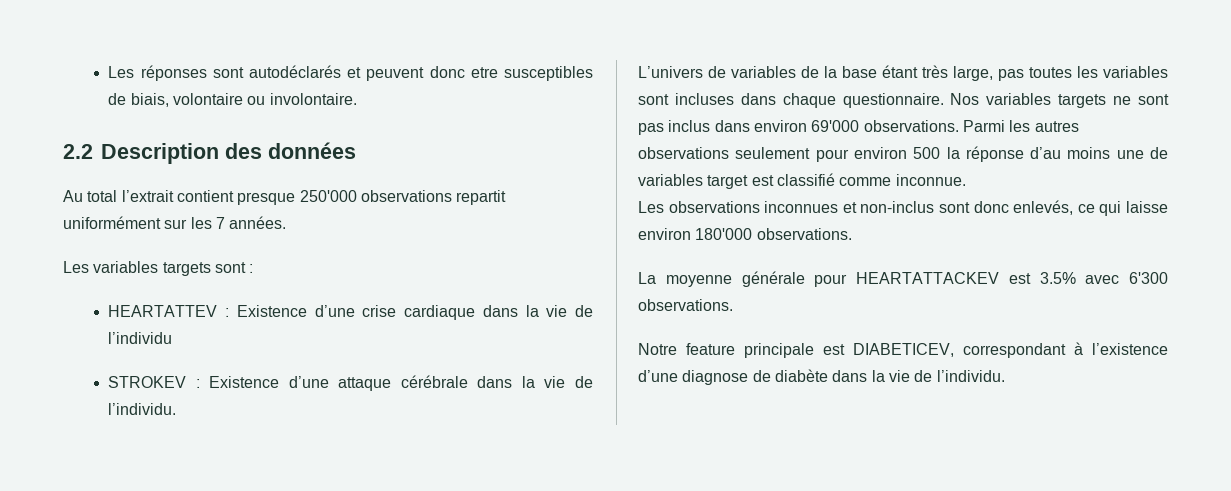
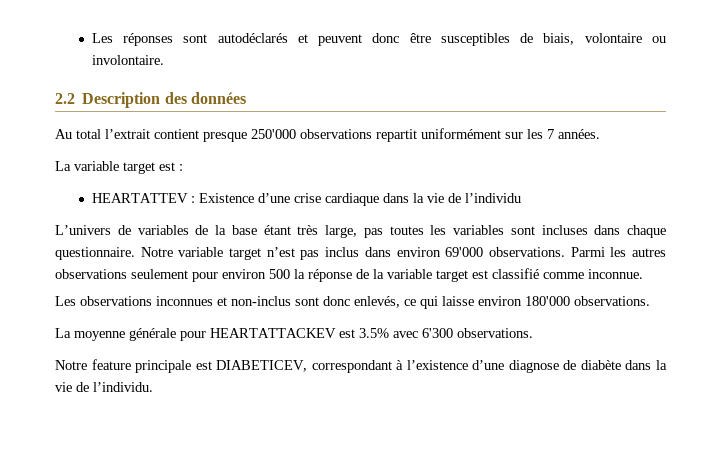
- Les réponses sont autodéclarés et peuvent donc etre susceptibles de biais, volontaire ou involontaire.
+ Les réponses sont autodéclarés et peuvent donc être susceptibles de biais, volontaire ou involontaire.
- Les variables targets sont :
+ La variable target est :
- STROKEV : Existence d’une attaque cérébrale dans la vie de l’individu.
- Nos variables targets ne sont pas inclus dans environ 69'000 observations.
+ Notre variable target n’est pas inclus dans environ 69'000 observations.
- Parmi les autres observations seulement pour environ 500 la réponse d’au moins une de variables target est classifié comme inconnue.
+ Parmi les autres observations seulement pour environ 500 la réponse de la variable target est classifié comme inconnue.

